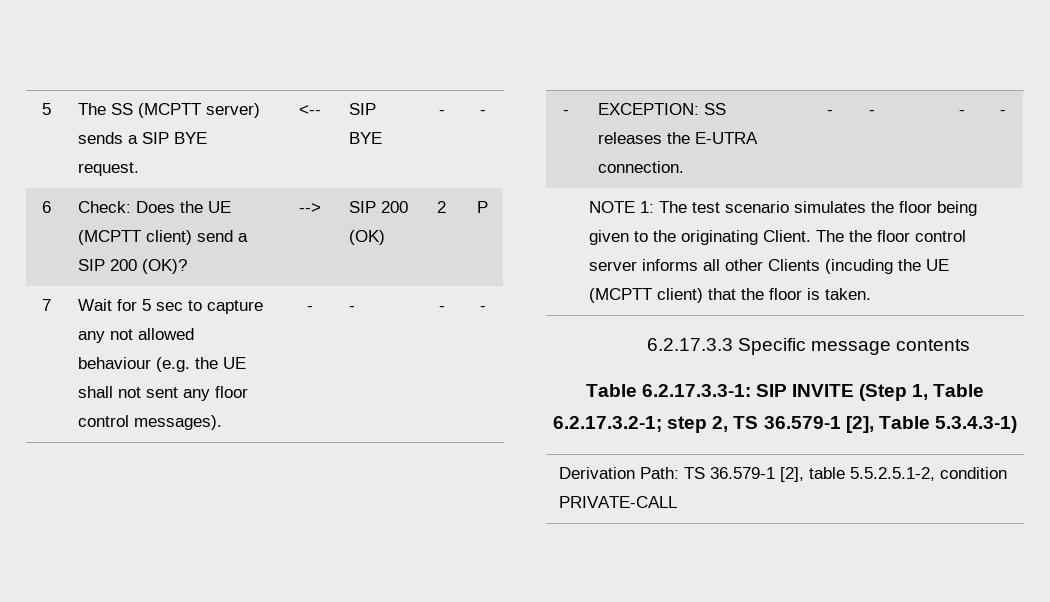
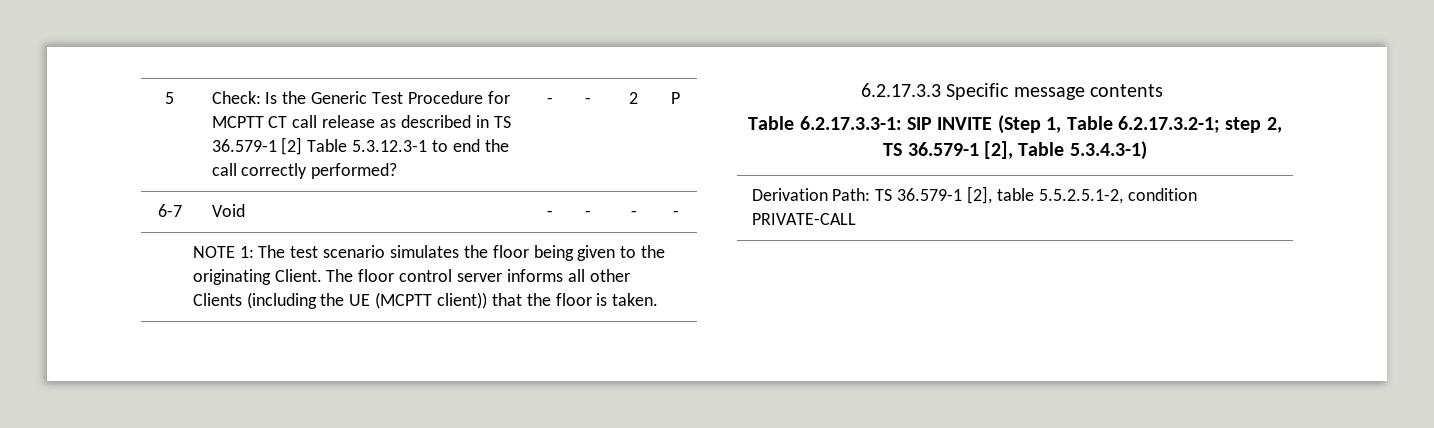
- 5 | The SS (MCPTT server) sends a SIP BYE request. | <-- | SIP BYE | - | -
- 6 | Check: Does the UE (MCPTT client) send a SIP 200 (OK)? | --> | SIP 200 (OK) | 2 | P
- 7 | Wait for 5 sec to capture any not allowed behaviour (e.g. the UE shall not sent any floor control messages). | - | - | - | -
- - | EXCEPTION: SS releases the E-UTRA connection. | - | - | - | -
+ 5 | Check: Is the Generic Test Procedure for MCPTT CT call release as described in TS 36.579-1 [2] Table 5.3.12.3-1 to end the call correctly performed? | - | - | 2 | P
+ 6-7 | Void | - | - | - | -
- NOTE 1: The test scenario simulates the floor being given to the originating Client. The the floor control server informs all other Clients (incuding the UE (MCPTT client) that the floor is taken.
+ NOTE 1: The test scenario simulates the floor being given to the originating Client. The floor control server informs all other Clients (including the UE (MCPTT client)) that the floor is taken.

